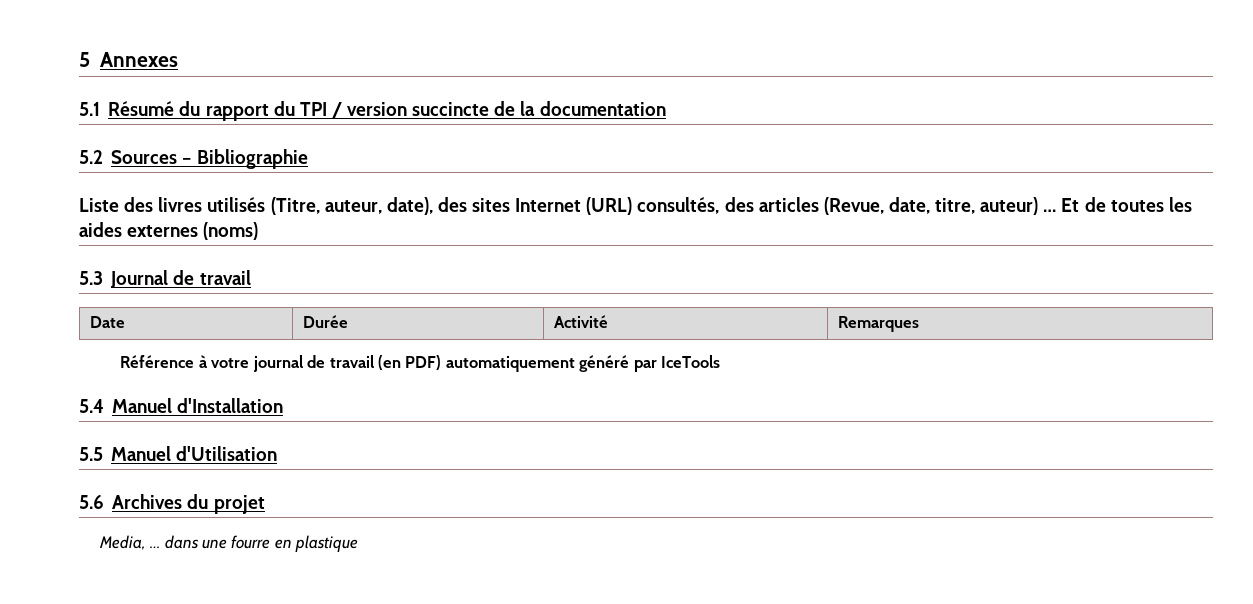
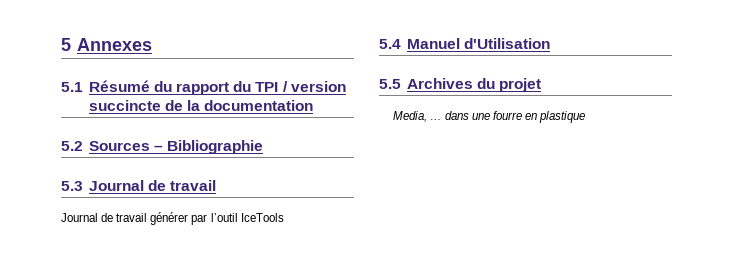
- Liste des livres utilisés (Titre, auteur, date), des sites Internet (URL) consultés, des articles (Revue, date, titre, auteur) … Et de toutes les aides externes (noms)
  5.3 Journal de travail
- Date | Durée | Activité | Remarques
- Référence à votre journal de travail (en PDF) automatiquement généré par IceTools
- 5.4 Manuel d'Installation
- 5.5 Manuel d'Utilisation
+ Journal de travail générer par l’outil IceTools
+ 5.4 Manuel d'Utilisation
- 5.6 Archives du projet
+ 5.5 Archives du projet

